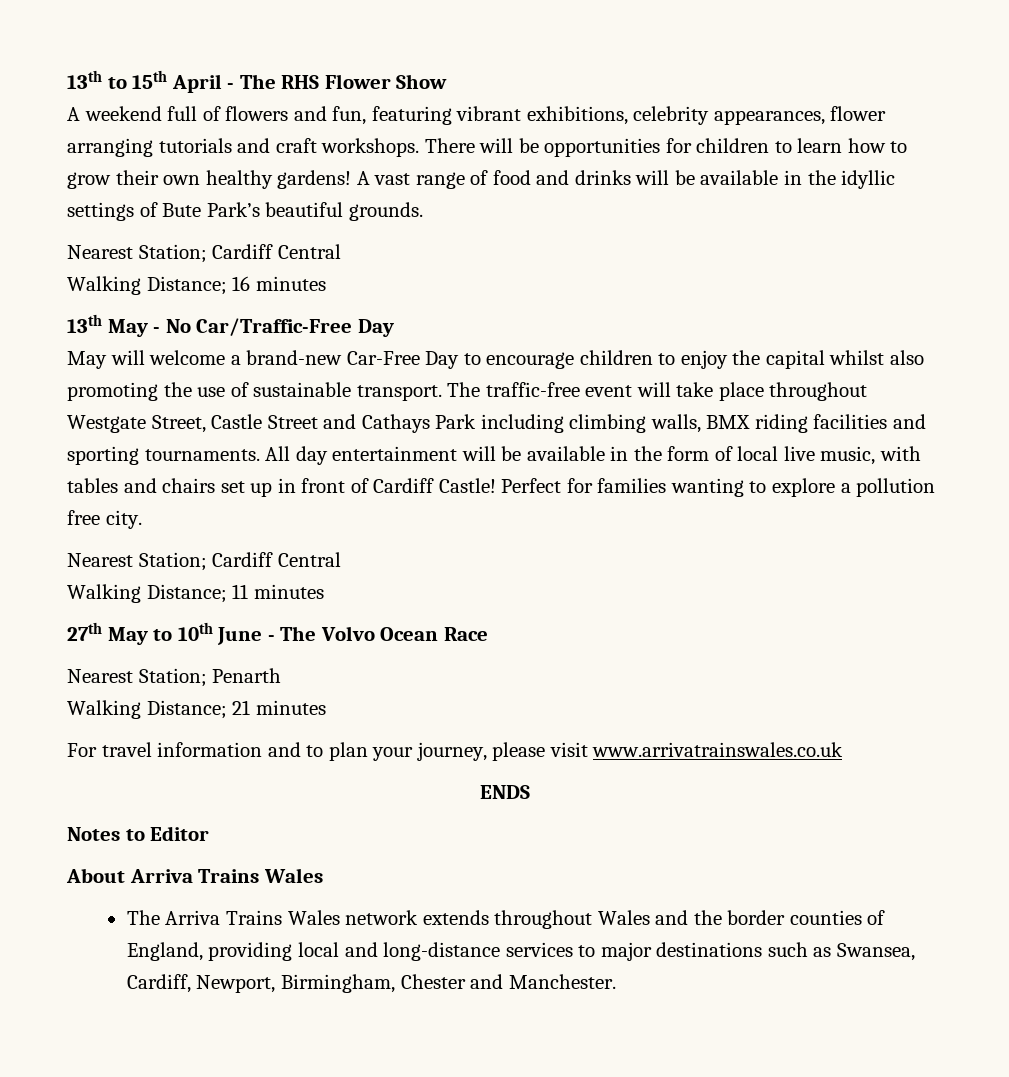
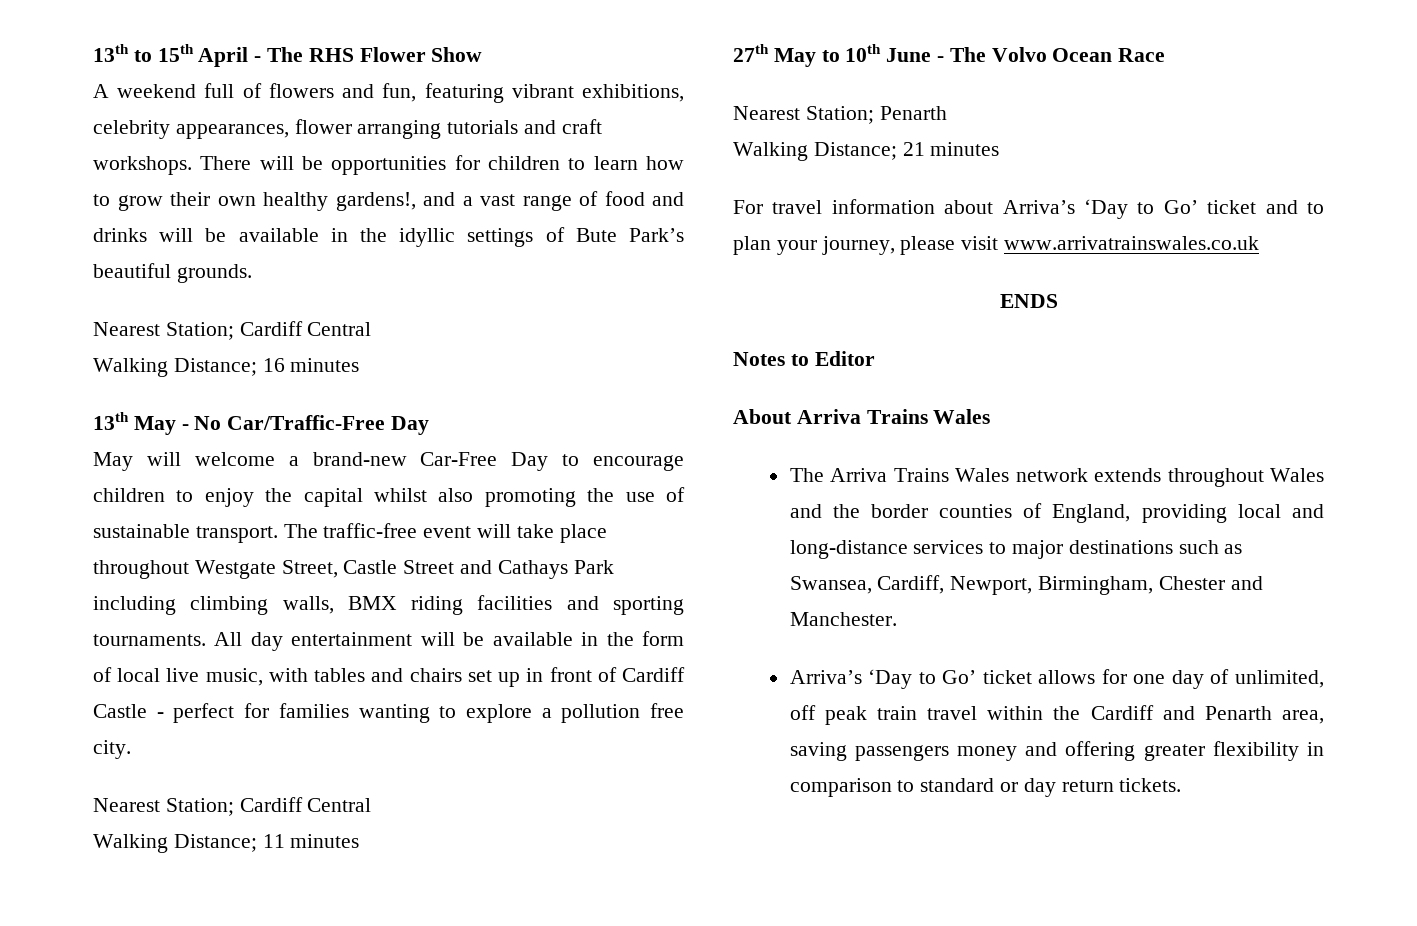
- There will be opportunities for children to learn how to grow their own healthy gardens! A vast range of food and drinks will be available in the idyllic settings of Bute Park’s beautiful grounds.
+ There will be opportunities for children to learn how to grow their own healthy gardens!, and a vast range of food and drinks will be available in the idyllic settings of Bute Park’s beautiful grounds.
- All day entertainment will be available in the form of local live music, with tables and chairs set up in front of Cardiff Castle! Perfect for families wanting to explore a pollution free city.
+ All day entertainment will be available in the form of local live music, with tables and chairs set up in front of Cardiff Castle - perfect for families wanting to explore a pollution free city.
- For travel information and to plan your journey, please visit www.arrivatrainswales.co.uk
+ For travel information about Arriva’s ‘Day to Go’ ticket and to plan your journey, please visit www.arrivatrainswales.co.uk
+ Arriva’s ‘Day to Go’ ticket allows for one day of unlimited, off peak train travel within the Cardiff and Penarth area, saving passengers money and offering greater flexibility in comparison to standard or day return tickets.

